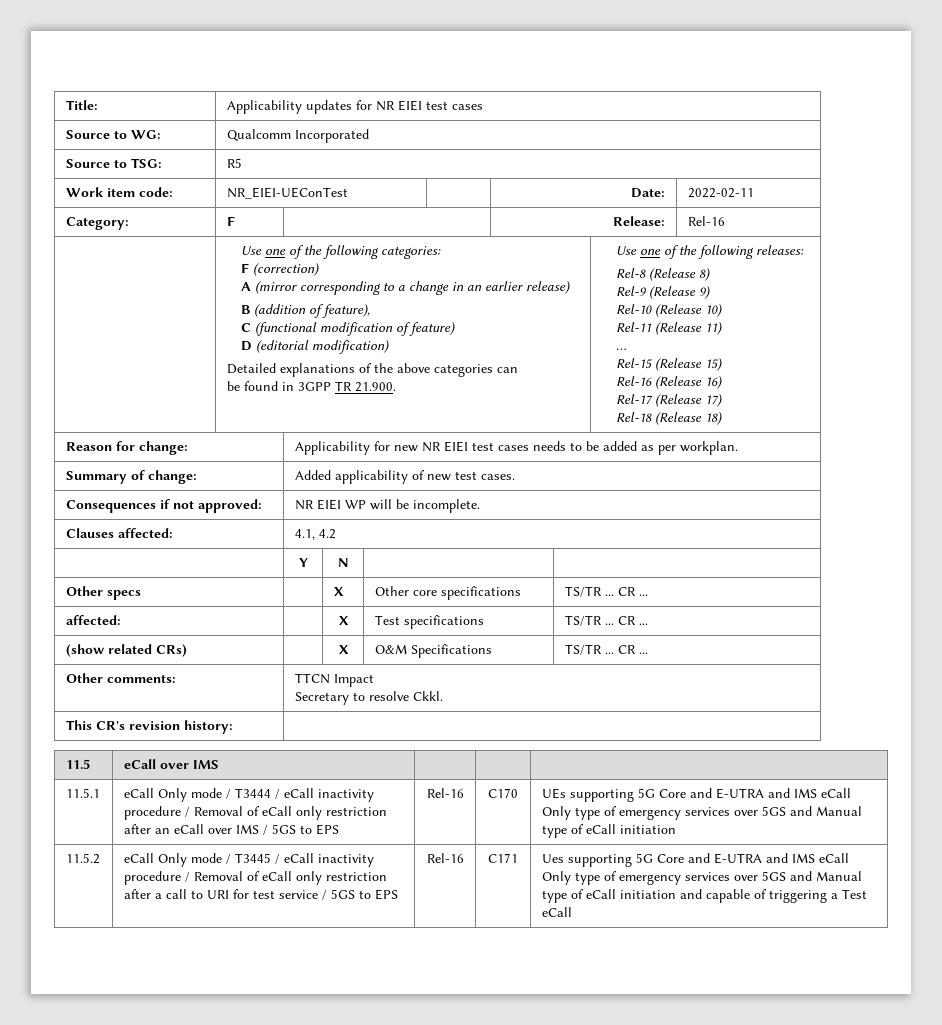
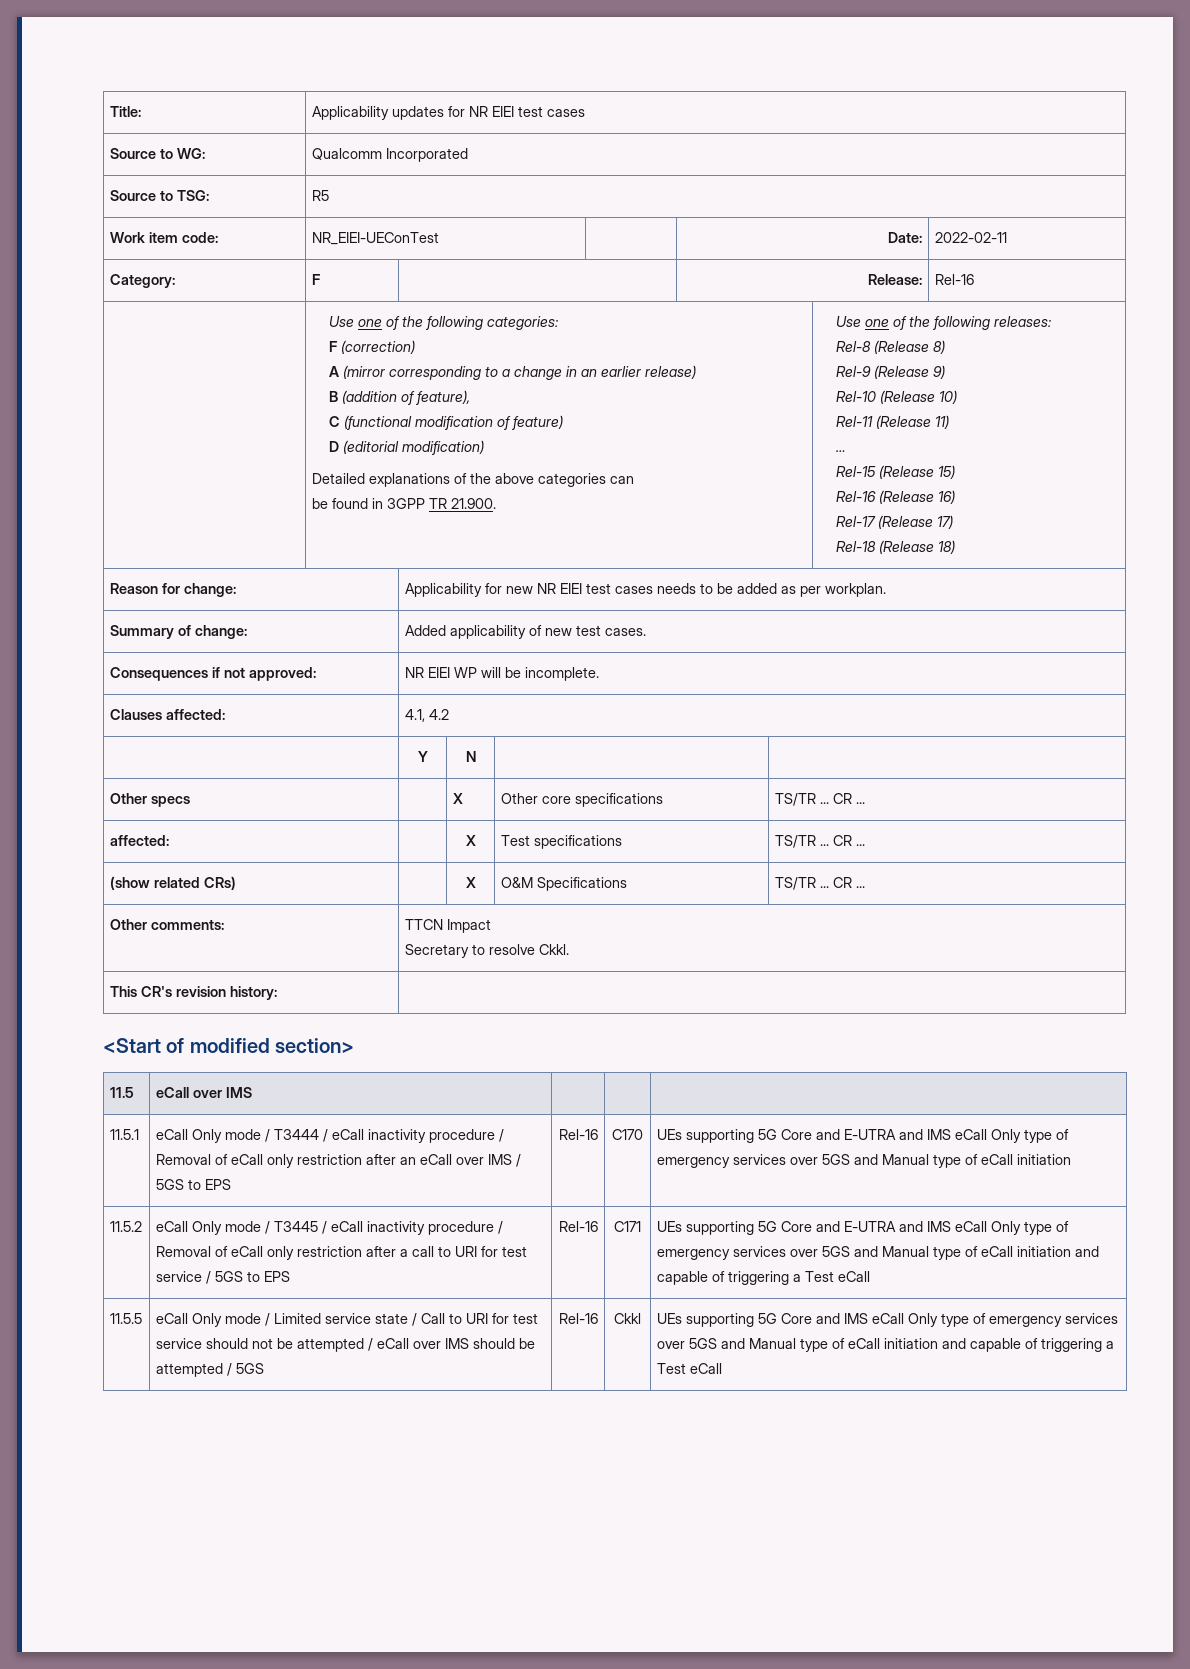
+ <Start of modified section>
- Ues supporting 5G Core and E-UTRA and IMS eCall Only type of emergency services over 5GS and Manual type of eCall initiation and capable of triggering a Test eCall
+ UEs supporting 5G Core and E-UTRA and IMS eCall Only type of emergency services over 5GS and Manual type of eCall initiation and capable of triggering a Test eCall
+ 11.5.5 | eCall Only mode / Limited service state / Call to URI for test service should not be attempted / eCall over IMS should be attempted / 5GS | Rel-16 | Ckkl | UEs supporting 5G Core and IMS eCall Only type of emergency services over 5GS and Manual type of eCall initiation and capable of triggering a Test eCall

